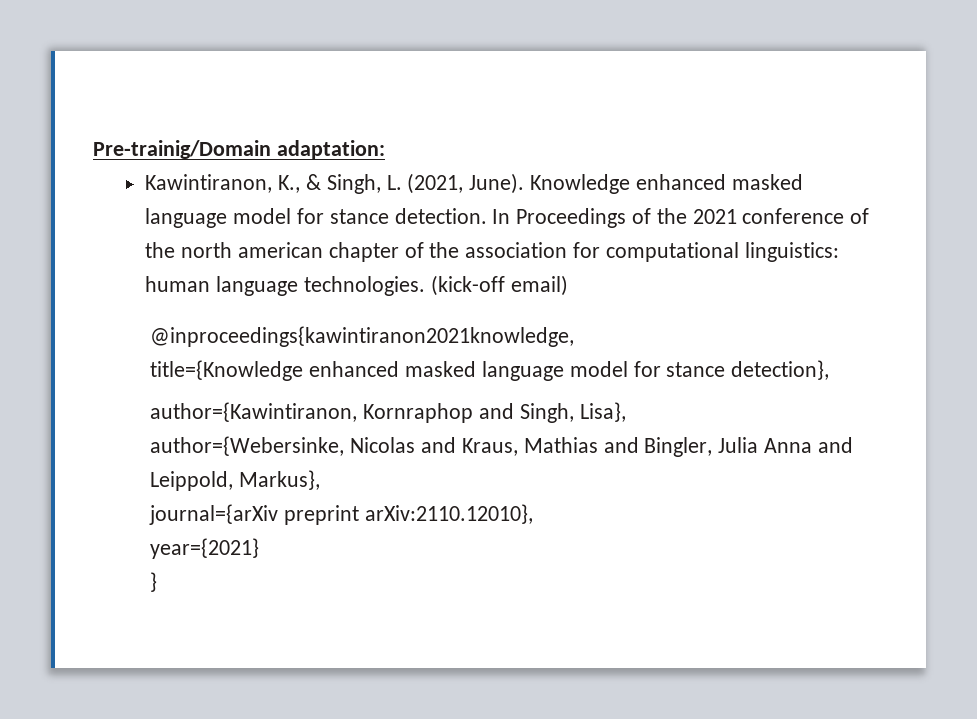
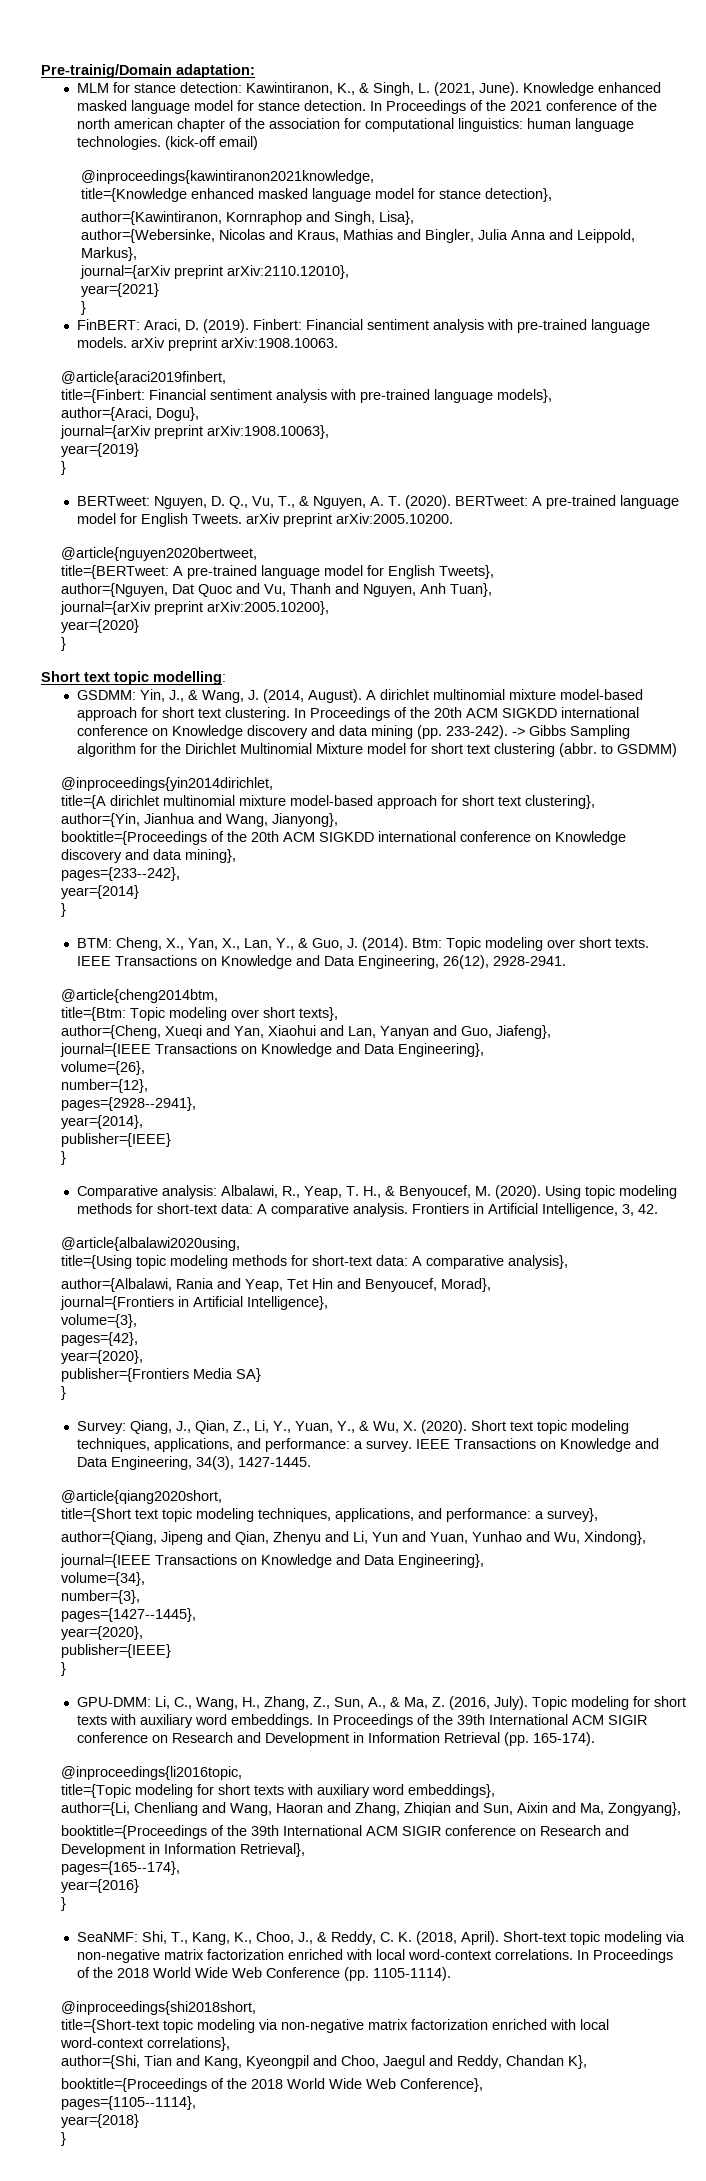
- Kawintiranon, K., & Singh, L. (2021, June).
+ MLM for stance detection: Kawintiranon, K., & Singh, L. (2021, June).
+ FinBERT: Araci, D. (2019). Finbert: Financial sentiment analysis with pre-trained language models. arXiv preprint arXiv:1908.10063.
+ @article{araci2019finbert,
+ title={Finbert: Financial sentiment analysis with pre-trained language models},
+ author={Araci, Dogu},
+ journal={arXiv preprint arXiv:1908.10063},
+ year={2019}
+ }
+ BERTweet: Nguyen, D. Q., Vu, T., & Nguyen, A. T. (2020). BERTweet: A pre-trained language model for English Tweets. arXiv preprint arXiv:2005.10200.
+ @article{nguyen2020bertweet,
+ title={BERTweet: A pre-trained language model for English Tweets},
+ author={Nguyen, Dat Quoc and Vu, Thanh and Nguyen, Anh Tuan},
+ journal={arXiv preprint arXiv:2005.10200},
+ year={2020}
+ }
+ Short text topic modelling:
+ GSDMM: Yin, J., & Wang, J. (2014, August). A dirichlet multinomial mixture model-based approach for short text clustering. In Proceedings of the 20th ACM SIGKDD international conference on Knowledge discovery and data mining (pp. 233-242). -> Gibbs Sampling algorithm for the Dirichlet Multinomial Mixture model for short text clustering (abbr. to GSDMM)
+ @inproceedings{yin2014dirichlet,
+ title={A dirichlet multinomial mixture model-based approach for short text clustering},
+ author={Yin, Jianhua and Wang, Jianyong},
+ booktitle={Proceedings of the 20th ACM SIGKDD international conference on Knowledge discovery and data mining},
+ pages={233--242},
+ year={2014}
+ }
+ BTM: Cheng, X., Yan, X., Lan, Y., & Guo, J. (2014). Btm: Topic modeling over short texts. IEEE Transactions on Knowledge and Data Engineering, 26(12), 2928-2941.
+ @article{cheng2014btm,
+ title={Btm: Topic modeling over short texts},
+ author={Cheng, Xueqi and Yan, Xiaohui and Lan, Yanyan and Guo, Jiafeng},
+ journal={IEEE Transactions on Knowledge and Data Engineering},
+ volume={26},
+ number={12},
+ pages={2928--2941},
+ year={2014},
+ publisher={IEEE}
+ }
+ Comparative analysis: Albalawi, R., Yeap, T. H., & Benyoucef, M. (2020). Using topic modeling methods for short-text data: A comparative analysis. Frontiers in Artificial Intelligence, 3, 42.
+ @article{albalawi2020using,
+ title={Using topic modeling methods for short-text data: A comparative analysis},
+ author={Albalawi, Rania and Yeap, Tet Hin and Benyoucef, Morad},
+ journal={Frontiers in Artificial Intelligence},
+ volume={3},
+ pages={42},
+ year={2020},
+ publisher={Frontiers Media SA}
+ }
+ Survey: Qiang, J., Qian, Z., Li, Y., Yuan, Y., & Wu, X. (2020). Short text topic modeling techniques, applications, and performance: a survey. IEEE Transactions on Knowledge and Data Engineering, 34(3), 1427-1445.
+ @article{qiang2020short,
+ title={Short text topic modeling techniques, applications, and performance: a survey},
+ author={Qiang, Jipeng and Qian, Zhenyu and Li, Yun and Yuan, Yunhao and Wu, Xindong},
+ journal={IEEE Transactions on Knowledge and Data Engineering},
+ volume={34},
+ number={3},
+ pages={1427--1445},
+ year={2020},
+ publisher={IEEE}
+ }
+ GPU-DMM: Li, C., Wang, H., Zhang, Z., Sun, A., & Ma, Z. (2016, July). Topic modeling for short texts with auxiliary word embeddings. In Proceedings of the 39th International ACM SIGIR conference on Research and Development in Information Retrieval (pp. 165-174).
+ @inproceedings{li2016topic,
+ title={Topic modeling for short texts with auxiliary word embeddings},
+ author={Li, Chenliang and Wang, Haoran and Zhang, Zhiqian and Sun, Aixin and Ma, Zongyang},
+ booktitle={Proceedings of the 39th International ACM SIGIR conference on Research and Development in Information Retrieval},
+ pages={165--174},
+ year={2016}
+ }
+ SeaNMF: Shi, T., Kang, K., Choo, J., & Reddy, C. K. (2018, April). Short-text topic modeling via non-negative matrix factorization enriched with local word-context correlations. In Proceedings of the 2018 World Wide Web Conference (pp. 1105-1114).
+ @inproceedings{shi2018short,
+ title={Short-text topic modeling via non-negative matrix factorization enriched with local word-context correlations},
+ author={Shi, Tian and Kang, Kyeongpil and Choo, Jaegul and Reddy, Chandan K},
+ booktitle={Proceedings of the 2018 World Wide Web Conference},
+ pages={1105--1114},
+ year={2018}
+ }

